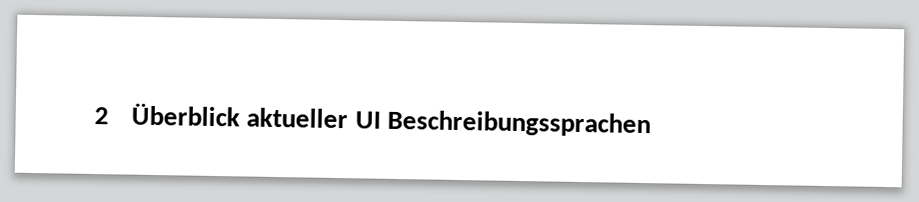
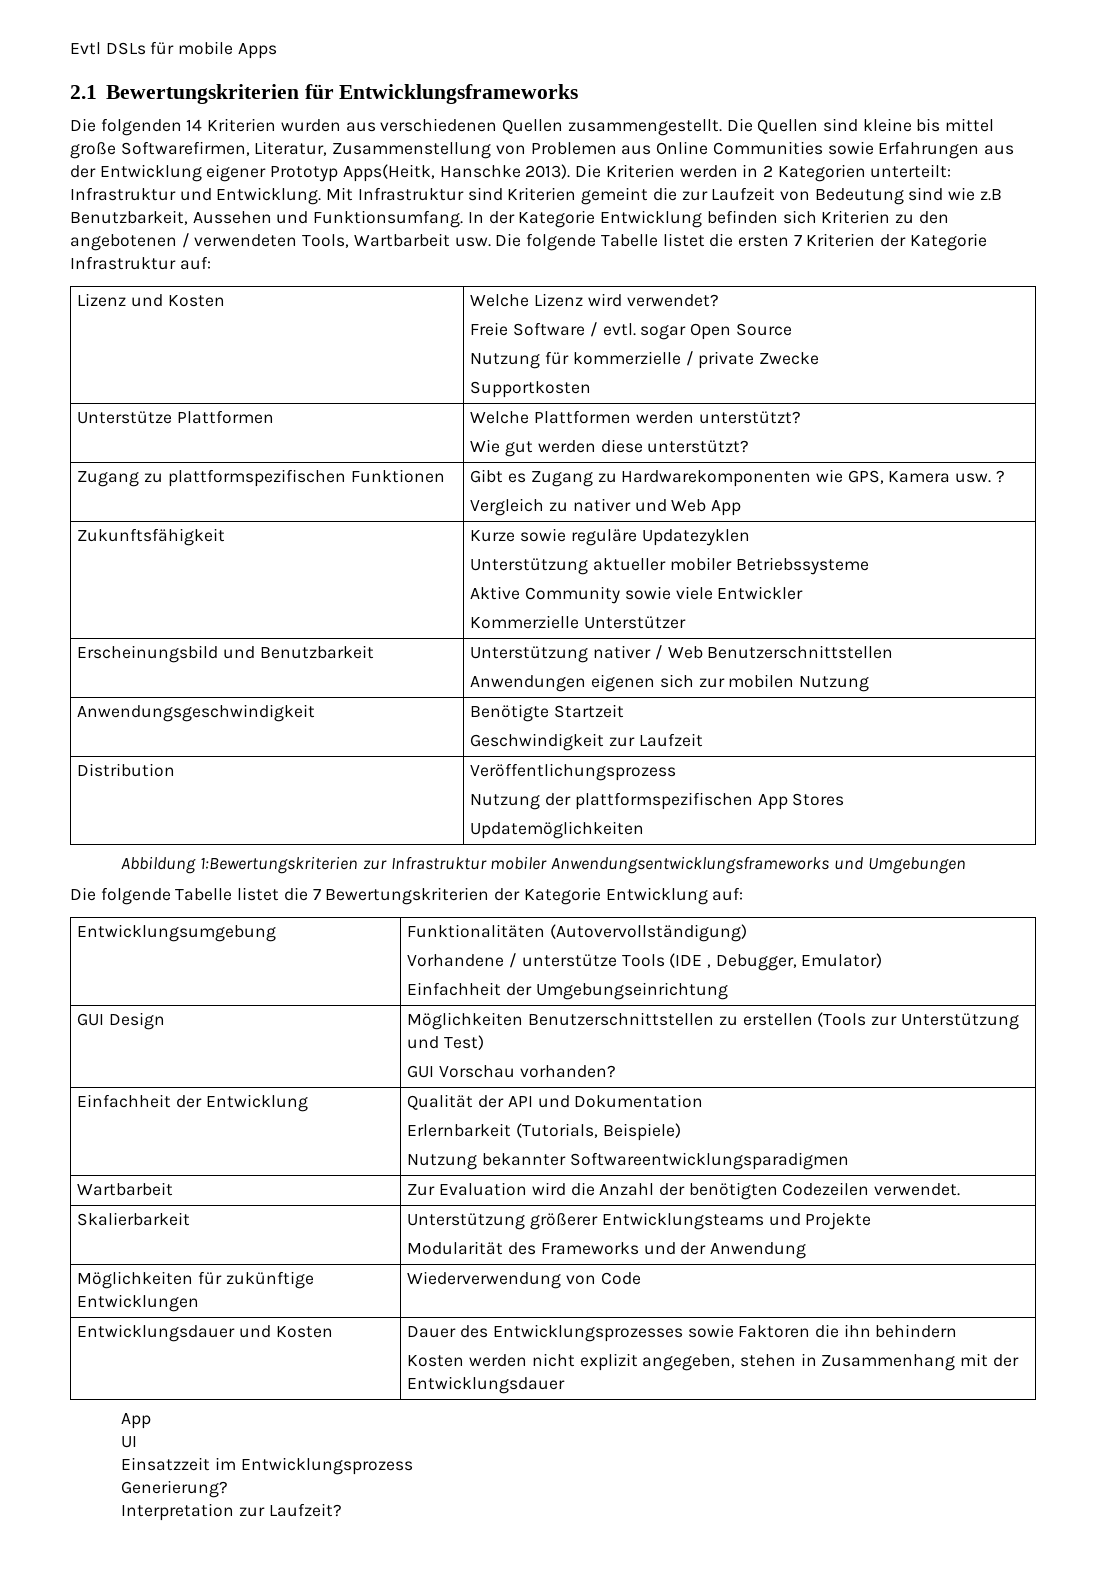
- 2 Überblick aktueller UI Beschreibungssprachen
+ Evtl DSLs für mobile Apps
+ 2.1 Bewertungskriterien für Entwicklungsframeworks
+ Die folgenden 14 Kriterien wurden aus verschiedenen Quellen zusammengestellt. Die Quellen sind kleine bis mittel große Softwarefirmen, Literatur, Zusammenstellung von Problemen aus Online Communities sowie Erfahrungen aus der Entwicklung eigener Prototyp Apps(Heitk, Hanschke 2013). Die Kriterien werden in 2 Kategorien unterteilt: Infrastruktur und Entwicklung. Mit Infrastruktur sind Kriterien gemeint die zur Laufzeit von Bedeutung sind wie z.B Benutzbarkeit, Aussehen und Funktionsumfang. In der Kategorie Entwicklung befinden sich Kriterien zu den angebotenen / verwendeten Tools, Wartbarbeit usw. Die folgende Tabelle listet die ersten 7 Kriterien der Kategorie Infrastruktur auf:
+ Lizenz und Kosten | Welche Lizenz wird verwendet?
+ Freie Software / evtl. sogar Open Source
+ Nutzung für kommerzielle / private Zwecke
+ Supportkosten
+ Unterstütze Plattformen | Welche Plattformen werden unterstützt?
+ Wie gut werden diese unterstützt?
+ Zugang zu plattformspezifischen Funktionen | Gibt es Zugang zu Hardwarekomponenten wie GPS, Kamera usw. ?
+ Vergleich zu nativer und Web App
+ Zukunftsfähigkeit | Kurze sowie reguläre Updatezyklen
+ Unterstützung aktueller mobiler Betriebssysteme
+ Aktive Community sowie viele Entwickler
+ Kommerzielle Unterstützer
+ Erscheinungsbild und Benutzbarkeit | Unterstützung nativer / Web Benutzerschnittstellen
+ Anwendungen eigenen sich zur mobilen Nutzung
+ Anwendungsgeschwindigkeit | Benötigte Startzeit
+ Geschwindigkeit zur Laufzeit
+ Distribution | Veröffentlichungsprozess
+ Nutzung der plattformspezifischen App Stores
+ Updatemöglichkeiten
+ Abbildung 1:Bewertungskriterien zur Infrastruktur mobiler Anwendungsentwicklungsframeworks und Umgebungen
+ Die folgende Tabelle listet die 7 Bewertungskriterien der Kategorie Entwicklung auf:
+ Entwicklungsumgebung | Funktionalitäten (Autovervollständigung)
+ Vorhandene / unterstütze Tools (IDE , Debugger, Emulator)
+ Einfachheit der Umgebungseinrichtung
+ GUI Design | Möglichkeiten Benutzerschnittstellen zu erstellen (Tools zur Unterstützung und Test)
+ GUI Vorschau vorhanden?
+ Einfachheit der Entwicklung | Qualität der API und Dokumentation
+ Erlernbarkeit (Tutorials, Beispiele)
+ Nutzung bekannter Softwareentwicklungsparadigmen
+ Wartbarbeit | Zur Evaluation wird die Anzahl der benötigten Codezeilen verwendet.
+ Skalierbarkeit | Unterstützung größerer Entwicklungsteams und Projekte
+ Modularität des Frameworks und der Anwendung
+ Möglichkeiten für zukünftige Entwicklungen | Wiederverwendung von Code
+ Entwicklungsdauer und Kosten | Dauer des Entwicklungsprozesses sowie Faktoren die ihn behindern
+ Kosten werden nicht explizit angegeben, stehen in Zusammenhang mit der Entwicklungsdauer
+ App
+ UI
+ Einsatzzeit im Entwicklungsprozess
+ Generierung?
+ Interpretation zur Laufzeit?

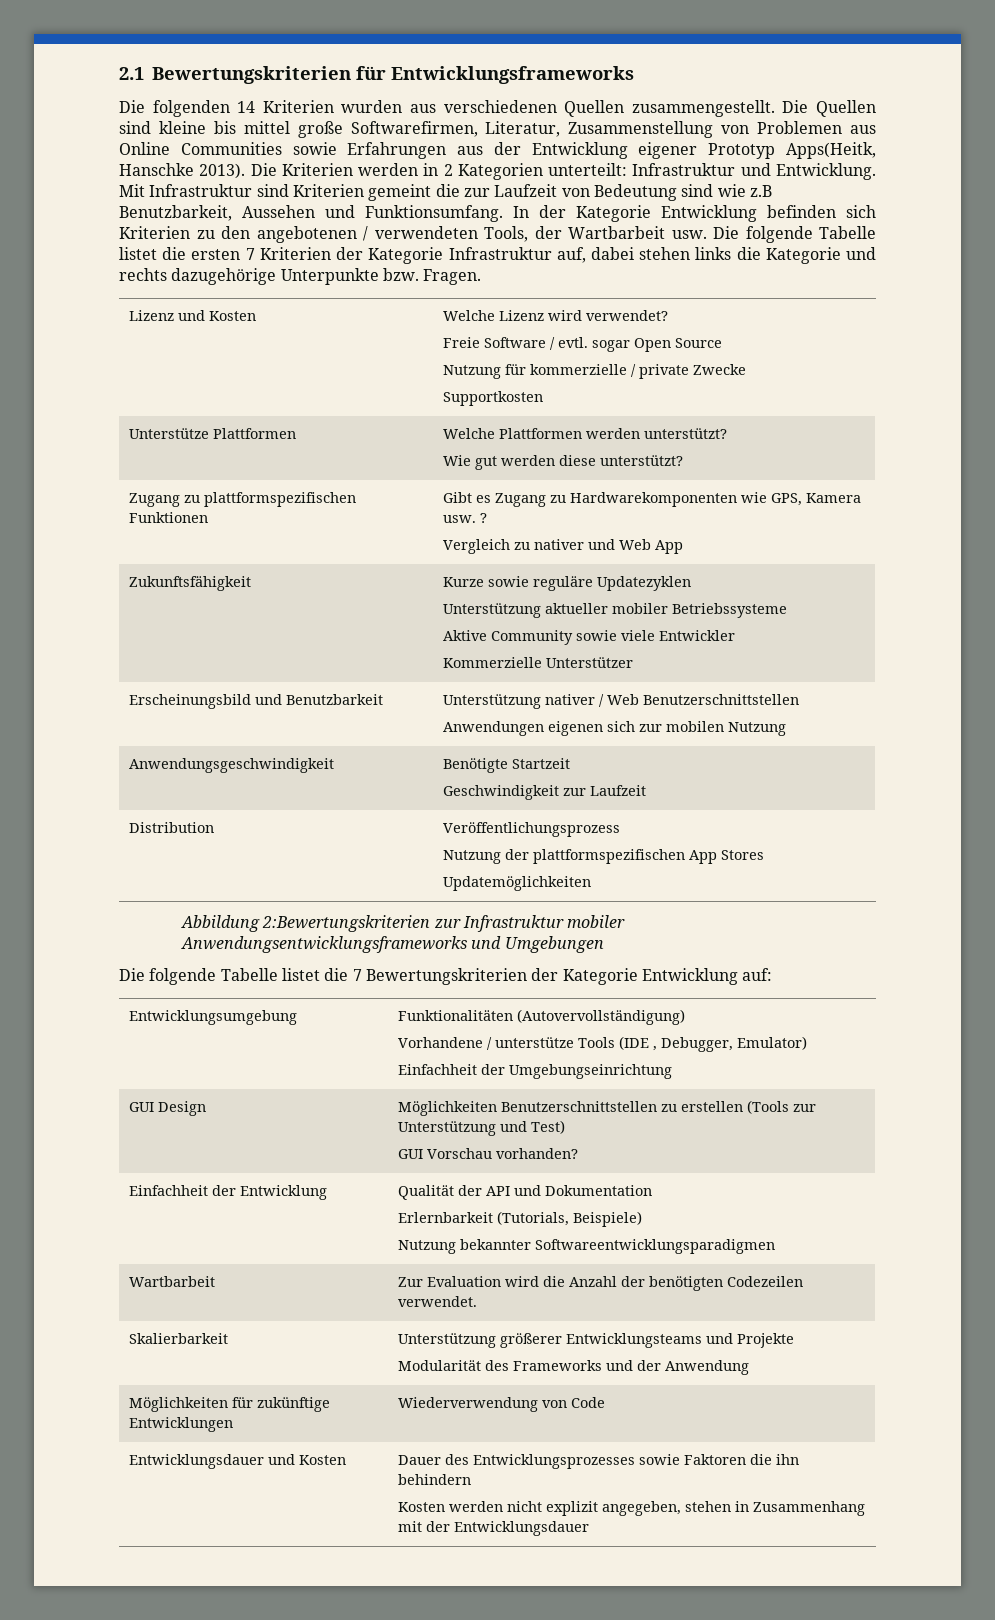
- Evtl DSLs für mobile Apps
- In der Kategorie Entwicklung befinden sich Kriterien zu den angebotenen / verwendeten Tools, Wartbarbeit usw. Die folgende Tabelle listet die ersten 7 Kriterien der Kategorie Infrastruktur auf:
+ In der Kategorie Entwicklung befinden sich Kriterien zu den angebotenen / verwendeten Tools, der Wartbarbeit usw. Die folgende Tabelle listet die ersten 7 Kriterien der Kategorie Infrastruktur auf, dabei stehen links die Kategorie und rechts dazugehörige Unterpunkte bzw. Fragen.
- Abbildung 1:Bewertungskriterien zur Infrastruktur mobiler Anwendungsentwicklungsframeworks und Umgebungen
+ Abbildung 2:Bewertungskriterien zur Infrastruktur mobiler Anwendungsentwicklungsframeworks und Umgebungen
  Entwicklungsdauer und Kosten | Dauer des Entwicklungsprozesses sowie Faktoren die ihn behindern
  Kosten werden nicht explizit angegeben, stehen in Zusammenhang mit der Entwicklungsdauer
- App
- UI
- Einsatzzeit im Entwicklungsprozess
- Generierung?
- Interpretation zur Laufzeit?

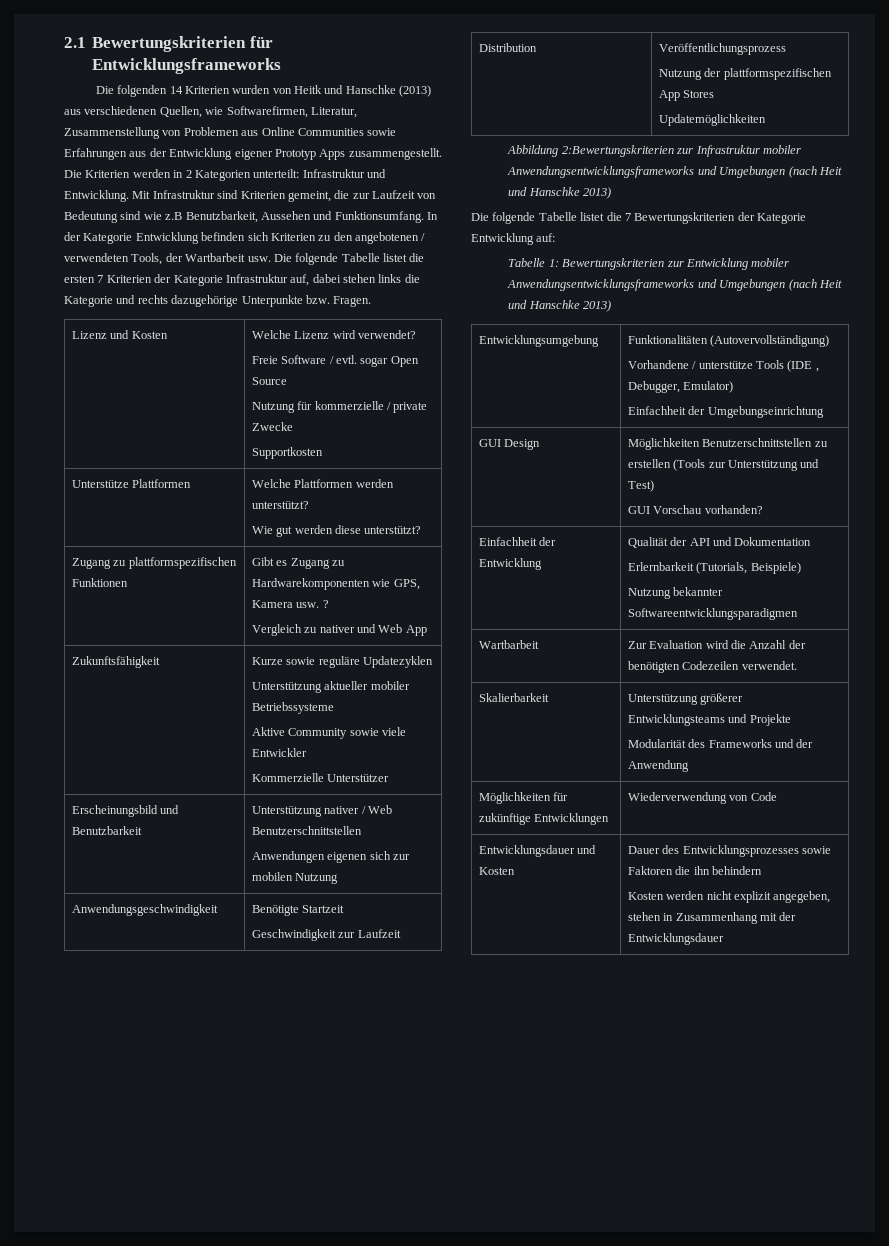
- Die folgenden 14 Kriterien wurden aus verschiedenen Quellen zusammengestellt. Die Quellen sind kleine bis mittel große Softwarefirmen, Literatur, Zusammenstellung von Problemen aus Online Communities sowie Erfahrungen aus der Entwicklung eigener Prototyp Apps(Heitk, Hanschke 2013).
+ Die folgenden 14 Kriterien wurden von Heitk und Hanschke (2013) aus verschiedenen Quellen, wie Softwarefirmen, Literatur, Zusammenstellung von Problemen aus Online Communities sowie Erfahrungen aus der Entwicklung eigener Prototyp Apps zusammengestellt.
- Mit Infrastruktur sind Kriterien gemeint die zur Laufzeit von Bedeutung sind wie z.B Benutzbarkeit, Aussehen und Funktionsumfang.
+ Mit Infrastruktur sind Kriterien gemeint, die zur Laufzeit von Bedeutung sind wie z.B Benutzbarkeit, Aussehen und Funktionsumfang.
- Abbildung 2:Bewertungskriterien zur Infrastruktur mobiler Anwendungsentwicklungsframeworks und Umgebungen
+ Abbildung 2:Bewertungskriterien zur Infrastruktur mobiler Anwendungsentwicklungsframeworks und Umgebungen (nach Heit und Hanschke 2013)
+ Tabelle 1: Bewertungskriterien zur Entwicklung mobiler Anwendungsentwicklungsframeworks und Umgebungen (nach Heit und Hanschke 2013)

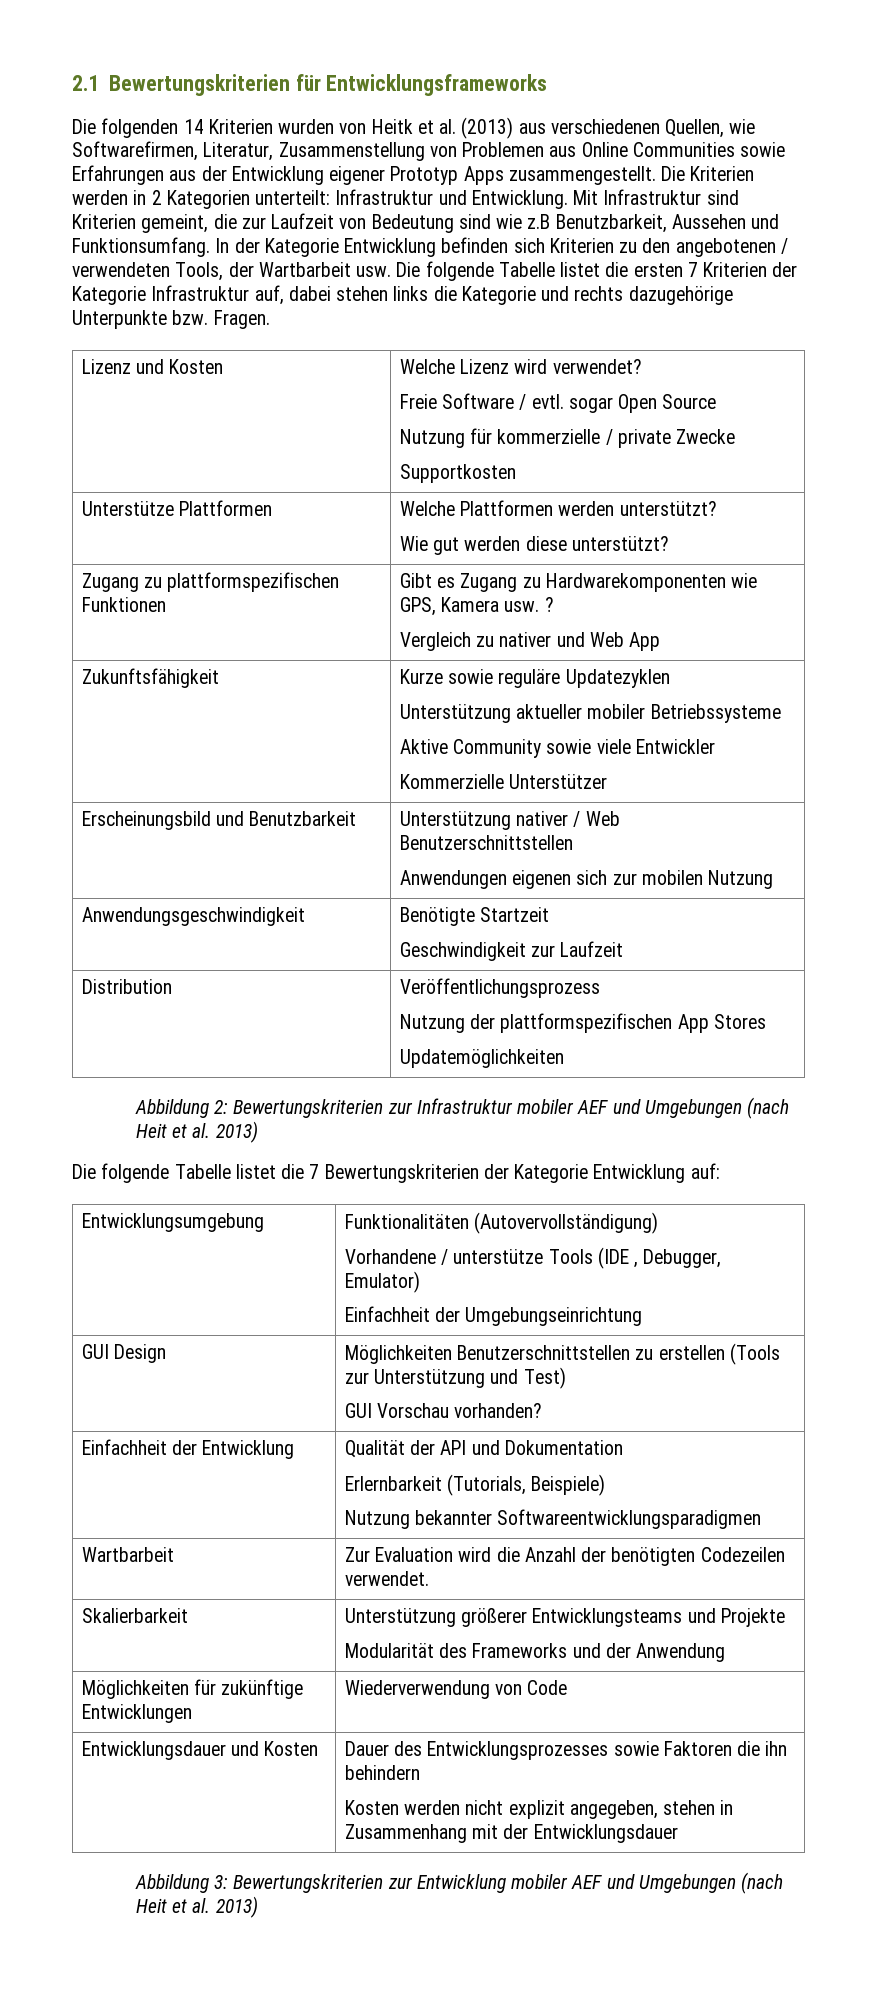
- Die folgenden 14 Kriterien wurden von Heitk und Hanschke (2013) aus verschiedenen Quellen, wie Softwarefirmen, Literatur, Zusammenstellung von Problemen aus Online Communities sowie Erfahrungen aus der Entwicklung eigener Prototyp Apps zusammengestellt.
+ Die folgenden 14 Kriterien wurden von Heitk et al. (2013) aus verschiedenen Quellen, wie Softwarefirmen, Literatur, Zusammenstellung von Problemen aus Online Communities sowie Erfahrungen aus der Entwicklung eigener Prototyp Apps zusammengestellt.
- Abbildung 2:Bewertungskriterien zur Infrastruktur mobiler Anwendungsentwicklungsframeworks und Umgebungen (nach Heit und Hanschke 2013)
+ Abbildung 2: Bewertungskriterien zur Infrastruktur mobiler AEF und Umgebungen (nach Heit et al. 2013)
- Tabelle 1: Bewertungskriterien zur Entwicklung mobiler Anwendungsentwicklungsframeworks und Umgebungen (nach Heit und Hanschke 2013)
+ Abbildung 3: Bewertungskriterien zur Entwicklung mobiler AEF und Umgebungen (nach Heit et al. 2013)

